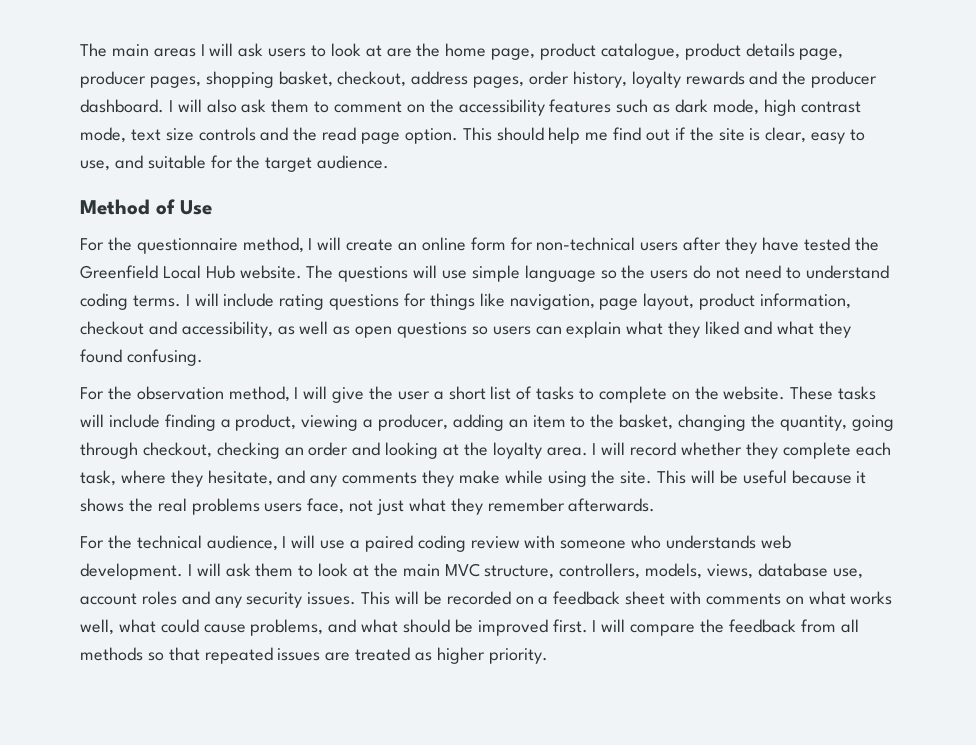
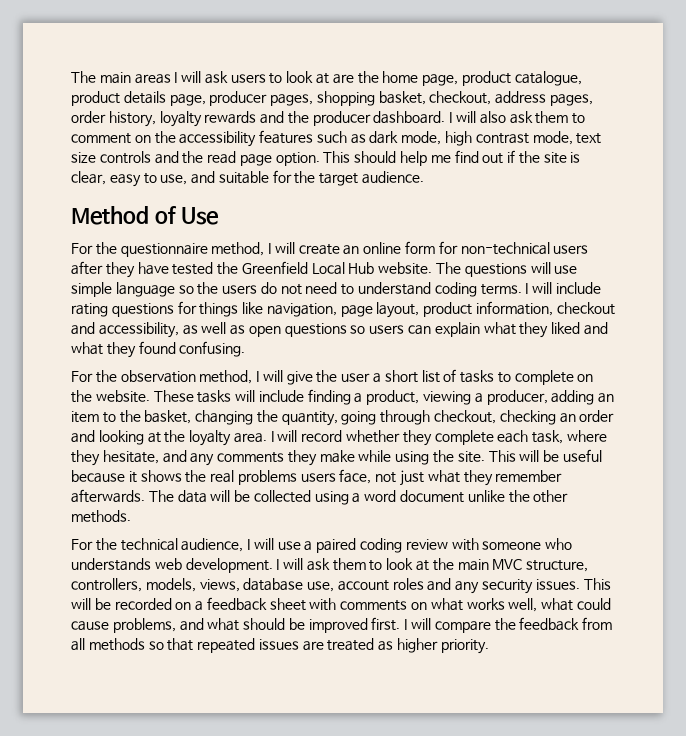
+ The data will be collected using a word document unlike the other methods.

